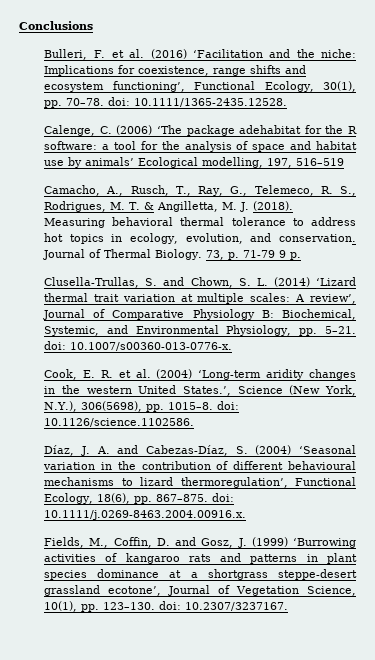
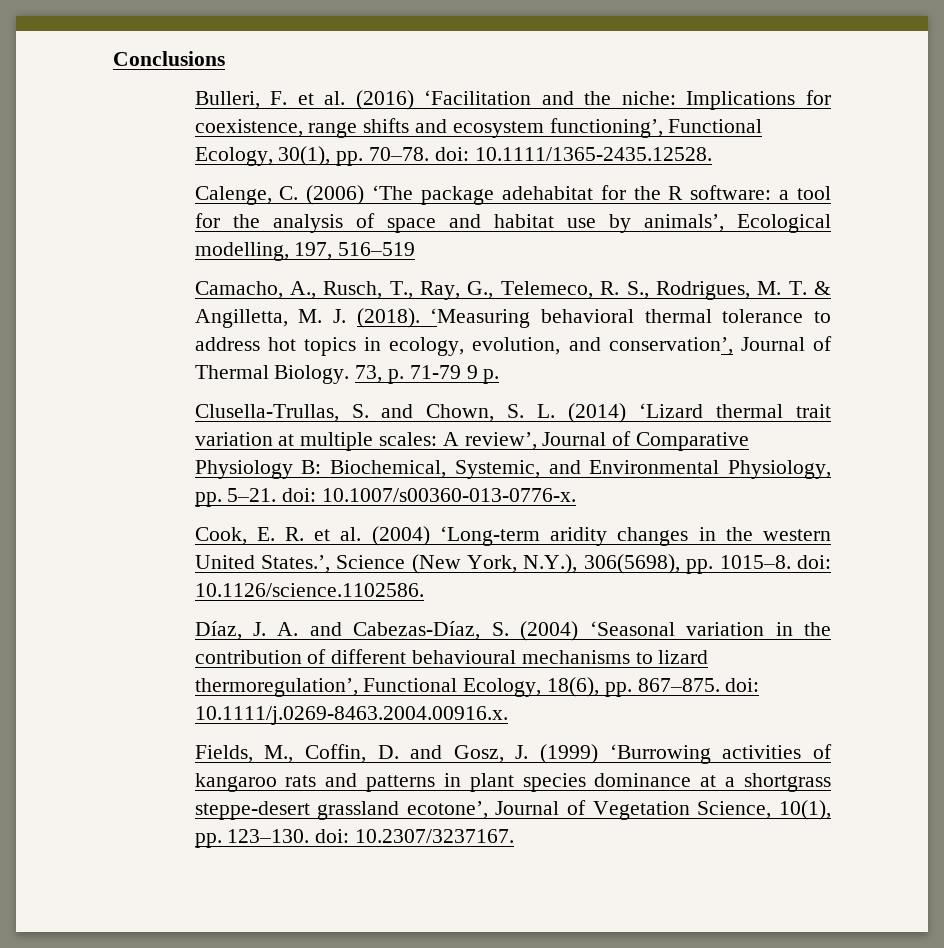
- Calenge, C. (2006) ‘The package adehabitat for the R software: a tool for the analysis of space and habitat use by animals’ Ecological modelling, 197, 516–519
+ Calenge, C. (2006) ‘The package adehabitat for the R software: a tool for the analysis of space and habitat use by animals’, Ecological modelling, 197, 516–519
- Measuring behavioral thermal tolerance to address hot topics in ecology, evolution, and conservation. Journal of Thermal Biology.
+ ‘Measuring behavioral thermal tolerance to address hot topics in ecology, evolution, and conservation’, Journal of Thermal Biology.

